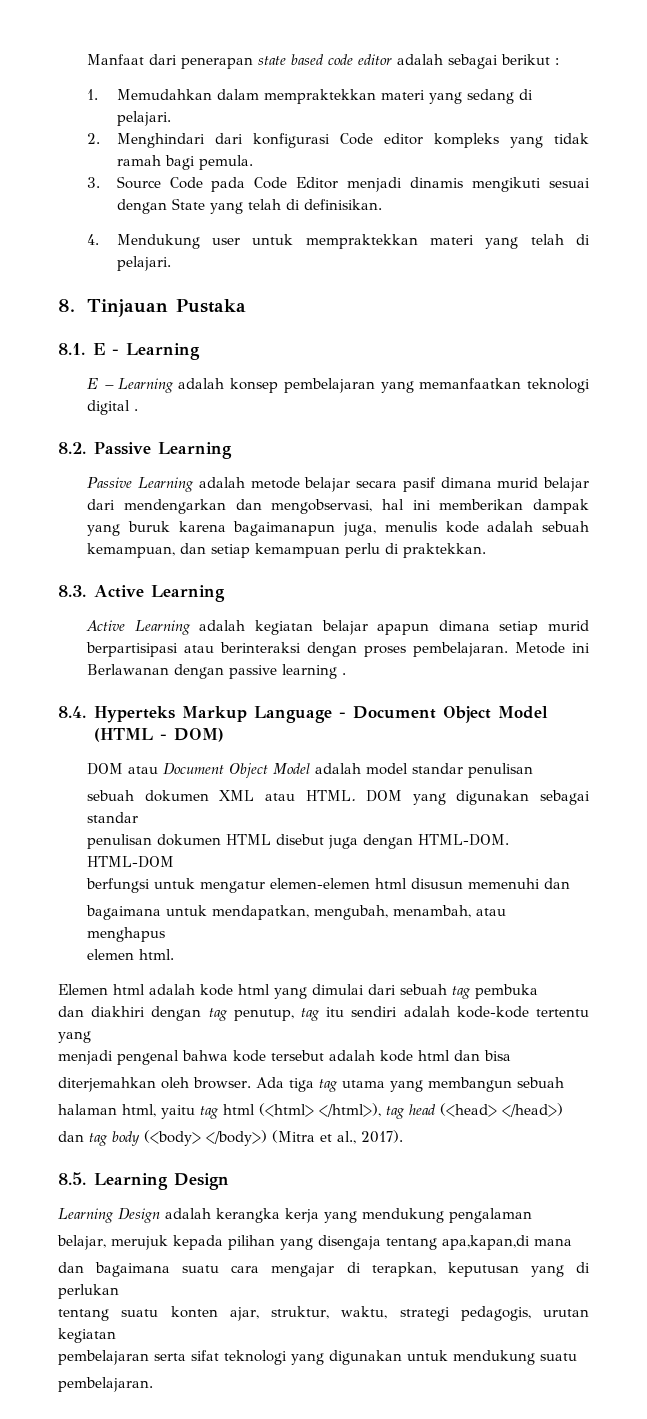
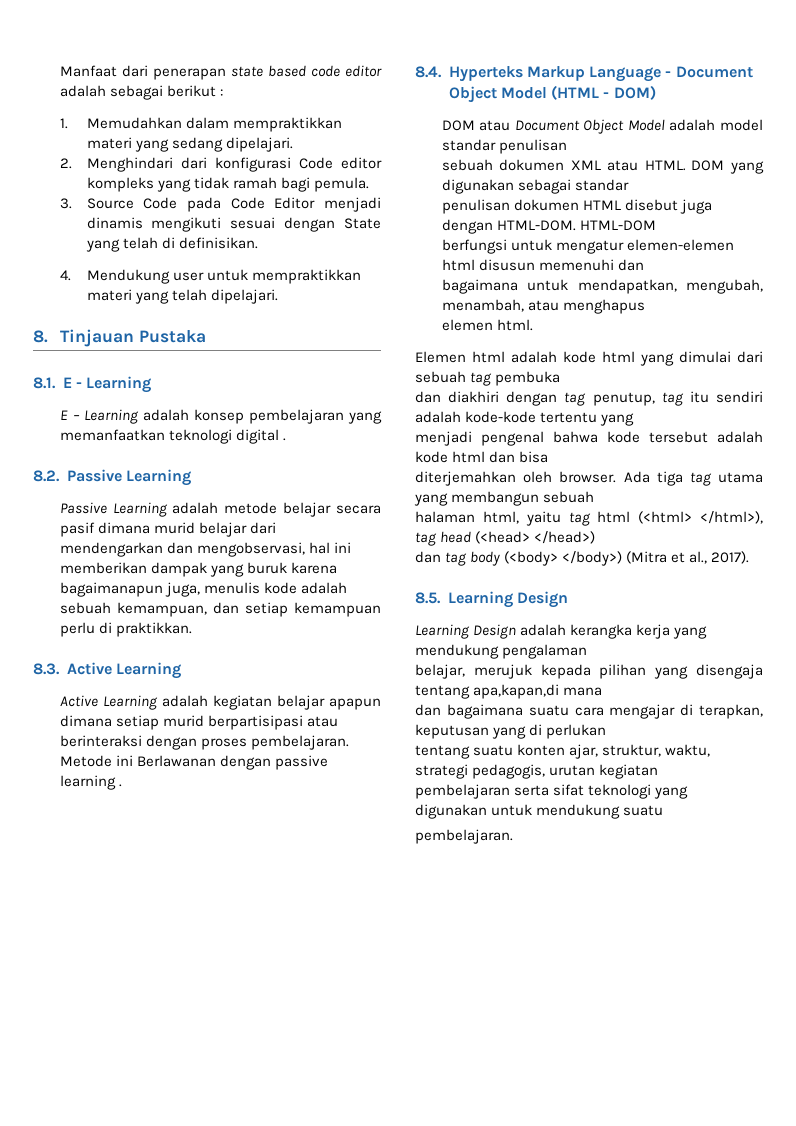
- 1. Memudahkan dalam mempraktekkan materi yang sedang di pelajari.
+ 1. Memudahkan dalam mempraktikkan materi yang sedang dipelajari.
- 4. Mendukung user untuk mempraktekkan materi yang telah di pelajari.
+ 4. Mendukung user untuk mempraktikkan materi yang telah dipelajari.
- Passive Learning adalah metode belajar secara pasif dimana murid belajar dari mendengarkan dan mengobservasi, hal ini memberikan dampak yang buruk karena bagaimanapun juga, menulis kode adalah sebuah kemampuan, dan setiap kemampuan perlu di praktekkan.
+ Passive Learning adalah metode belajar secara pasif dimana murid belajar dari mendengarkan dan mengobservasi, hal ini memberikan dampak yang buruk karena bagaimanapun juga, menulis kode adalah sebuah kemampuan, dan setiap kemampuan perlu di praktikkan.

